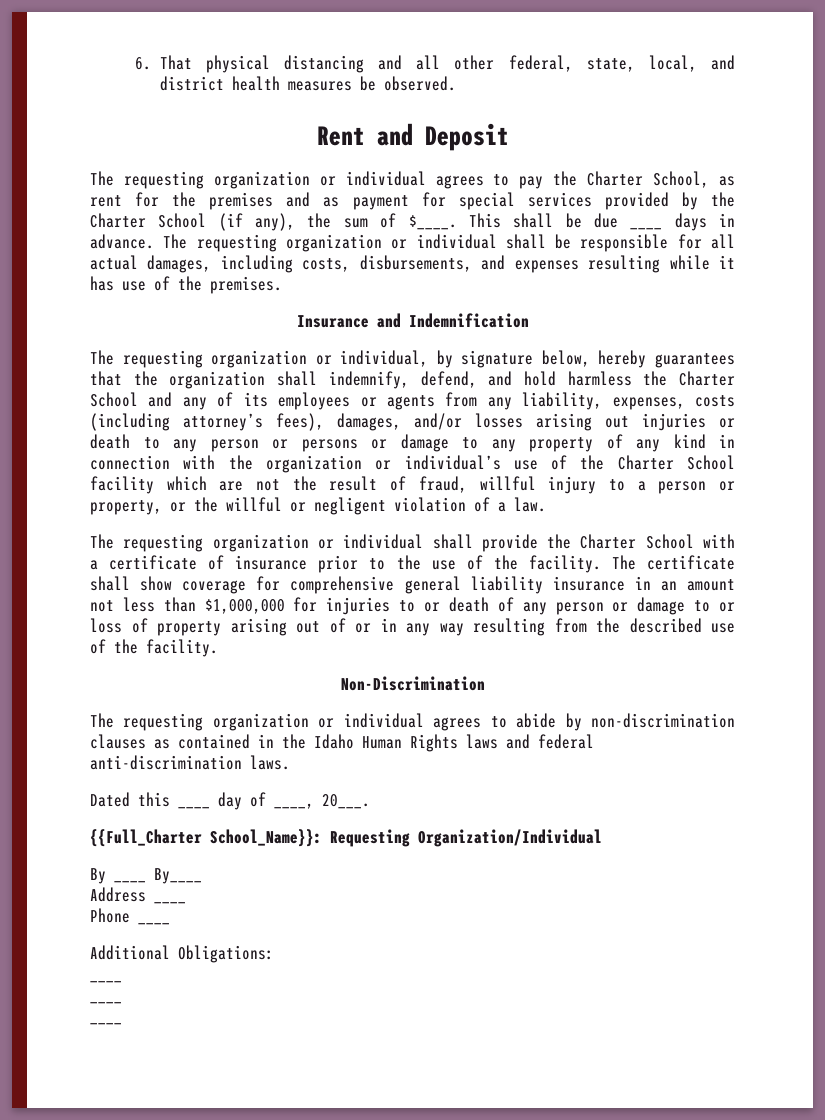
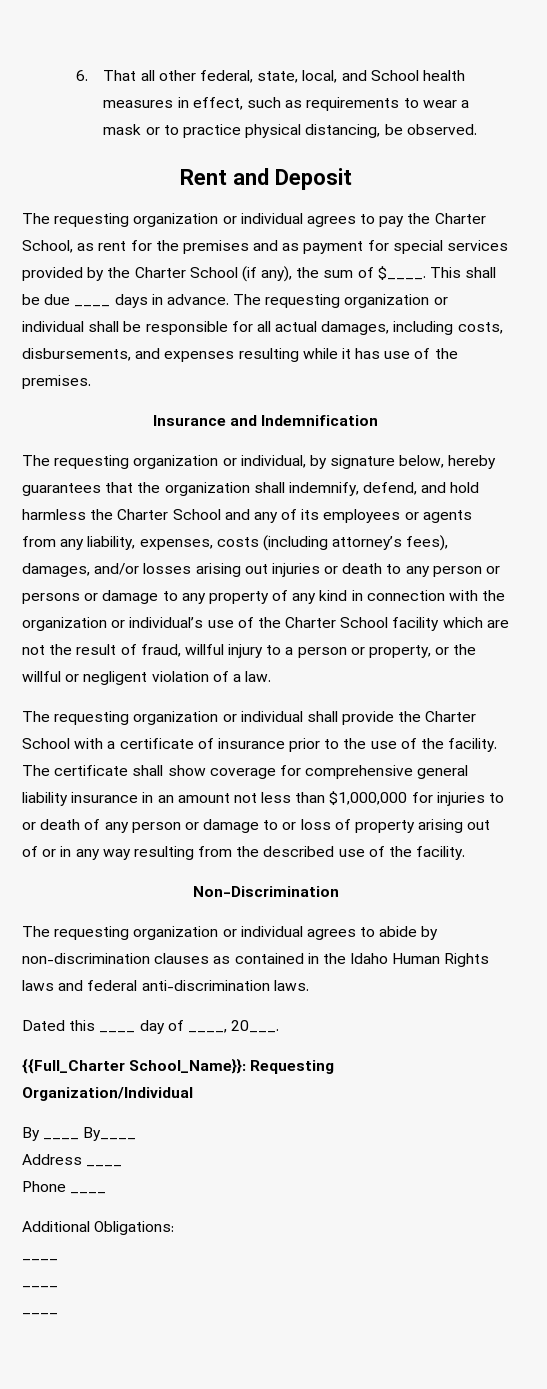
- 6. That physical distancing and all other federal, state, local, and district health measures be observed.
+ 6. That all other federal, state, local, and School health measures in effect, such as requirements to wear a mask or to practice physical distancing, be observed.

